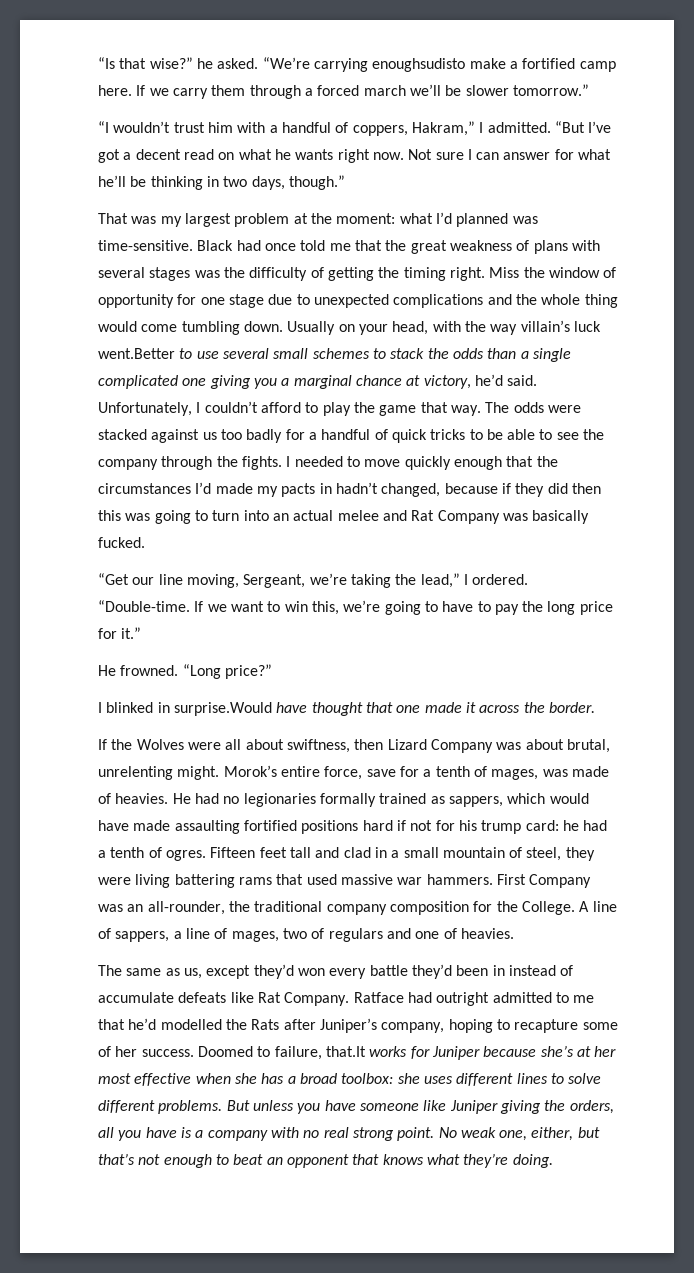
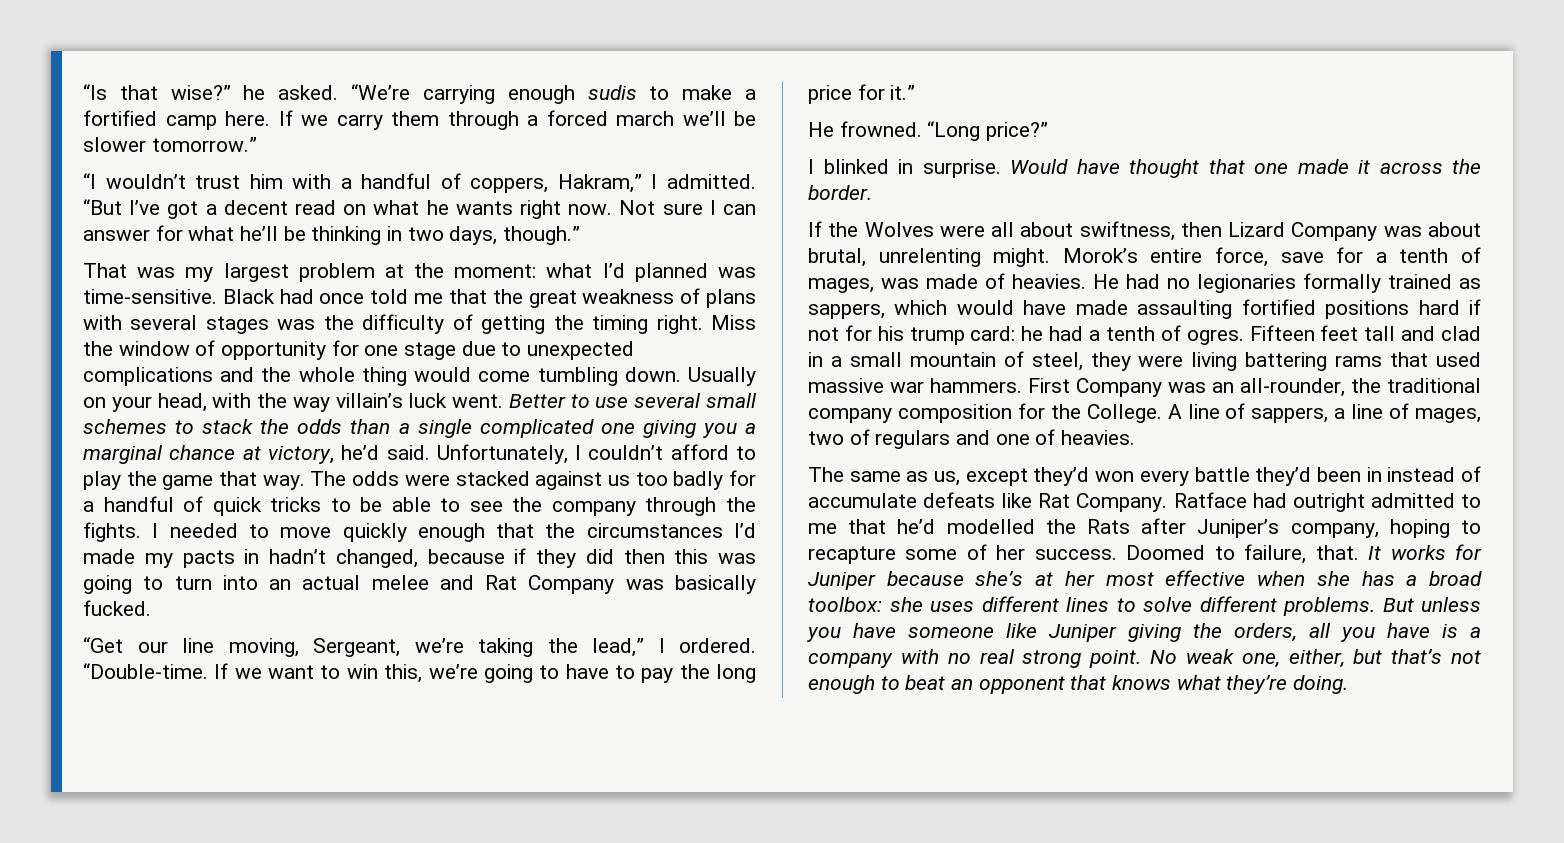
- “We’re carrying enoughsudisto make a fortified camp here.
+ “We’re carrying enough sudis to make a fortified camp here.
- Usually on your head, with the way villain’s luck went.Better to use several small schemes to stack the odds than a single complicated one giving you a marginal chance at victory, he’d said.
+ Usually on your head, with the way villain’s luck went. Better to use several small schemes to stack the odds than a single complicated one giving you a marginal chance at victory, he’d said.
- I blinked in surprise.Would have thought that one made it across the border.
+ I blinked in surprise. Would have thought that one made it across the border.
- Doomed to failure, that.It works for Juniper because she’s at her most effective when she has a broad toolbox: she uses different lines to solve different problems.
+ Doomed to failure, that. It works for Juniper because she’s at her most effective when she has a broad toolbox: she uses different lines to solve different problems.

